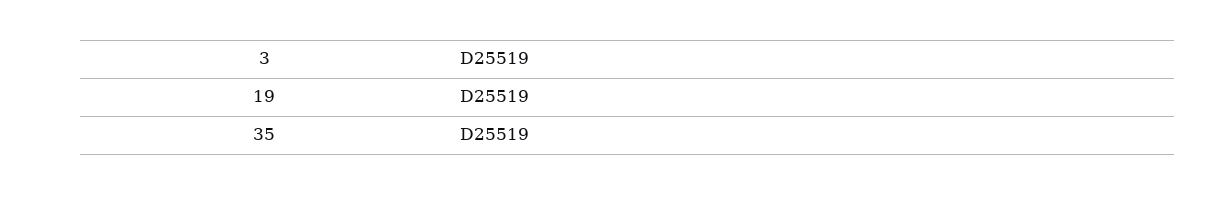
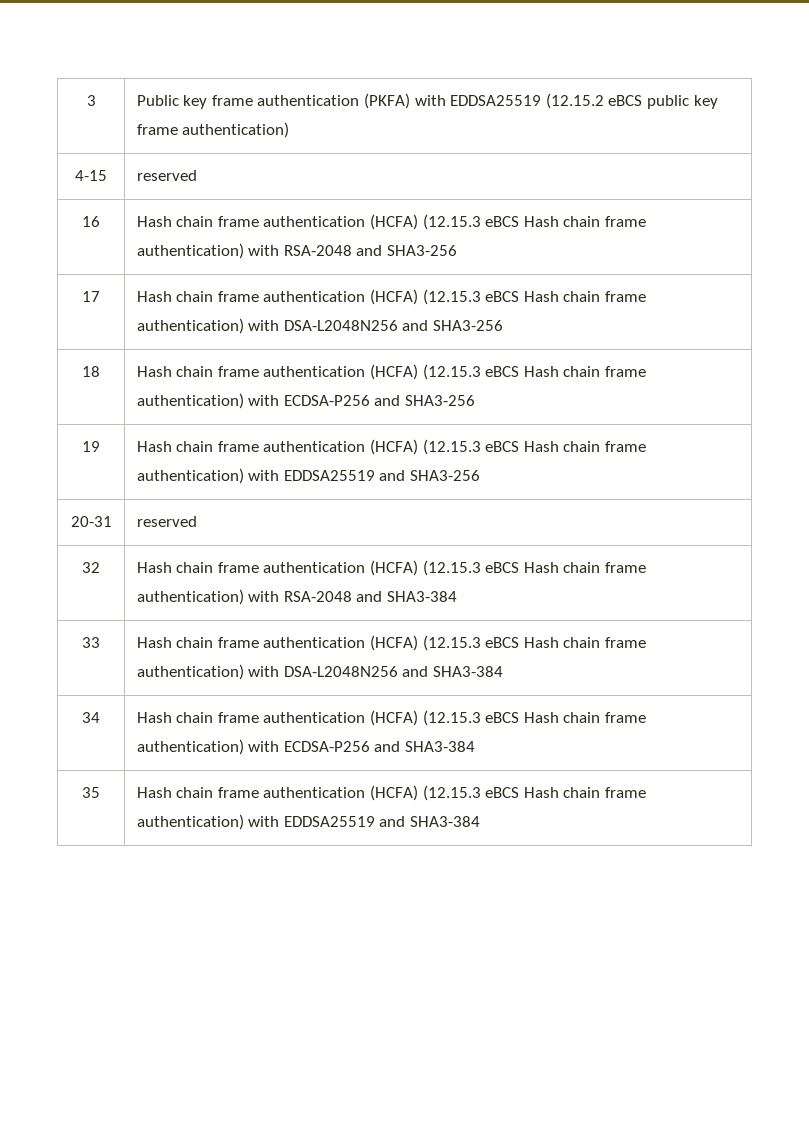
- 3 | D25519
- 19 | D25519
- 35 | D25519
+ 3 | Public key frame authentication (PKFA) with EDDSA25519 (12.15.2 eBCS public key frame authentication)
+ 4-15 | reserved
+ 16 | Hash chain frame authentication (HCFA) (12.15.3 eBCS Hash chain frame authentication) with RSA-2048 and SHA3-256
+ 17 | Hash chain frame authentication (HCFA) (12.15.3 eBCS Hash chain frame authentication) with DSA-L2048N256 and SHA3-256
+ 18 | Hash chain frame authentication (HCFA) (12.15.3 eBCS Hash chain frame authentication) with ECDSA-P256 and SHA3-256
+ 19 | Hash chain frame authentication (HCFA) (12.15.3 eBCS Hash chain frame authentication) with EDDSA25519 and SHA3-256
+ 20-31 | reserved
+ 32 | Hash chain frame authentication (HCFA) (12.15.3 eBCS Hash chain frame authentication) with RSA-2048 and SHA3-384
+ 33 | Hash chain frame authentication (HCFA) (12.15.3 eBCS Hash chain frame authentication) with DSA-L2048N256 and SHA3-384
+ 34 | Hash chain frame authentication (HCFA) (12.15.3 eBCS Hash chain frame authentication) with ECDSA-P256 and SHA3-384
+ 35 | Hash chain frame authentication (HCFA) (12.15.3 eBCS Hash chain frame authentication) with EDDSA25519 and SHA3-384

